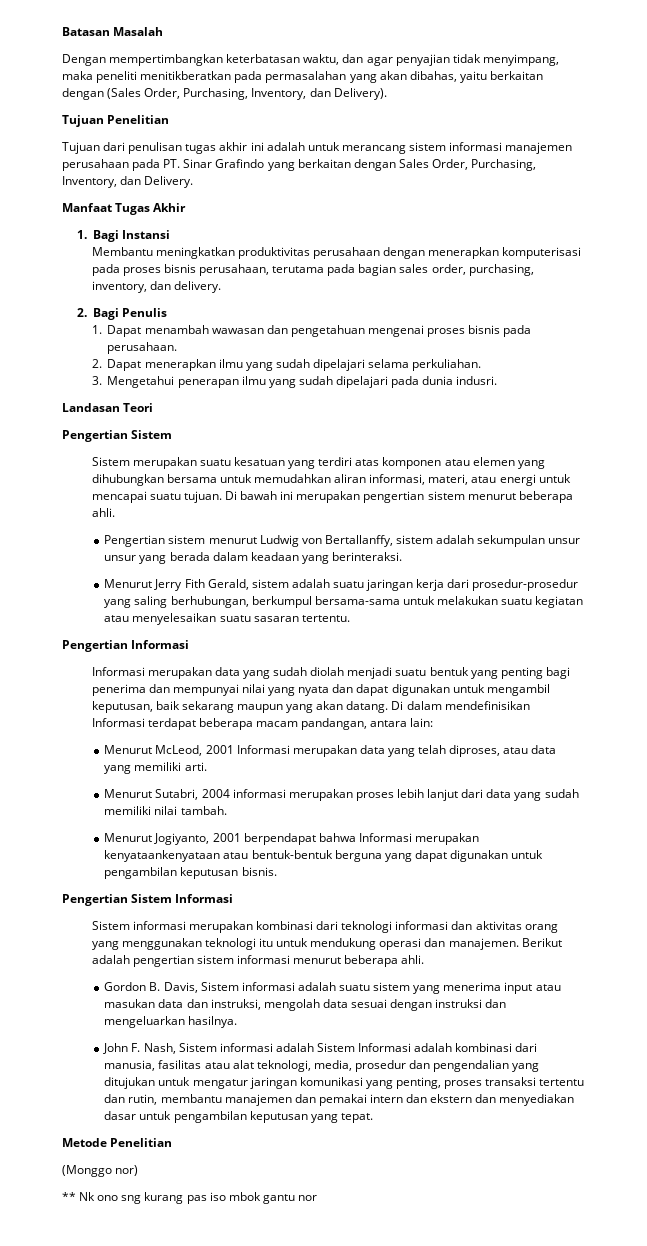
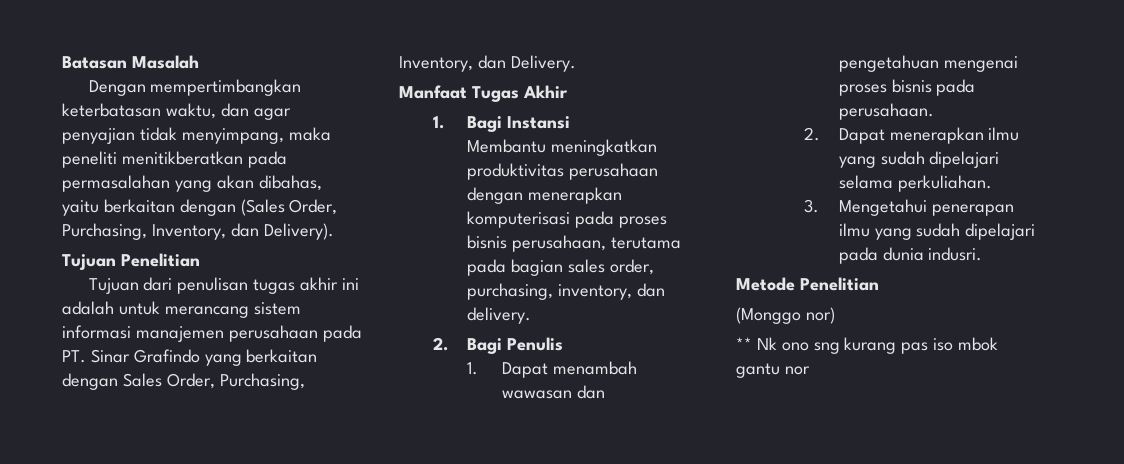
- Landasan Teori
- Pengertian Sistem
- Sistem merupakan suatu kesatuan yang terdiri atas komponen atau elemen yang dihubungkan bersama untuk memudahkan aliran informasi, materi, atau energi untuk mencapai suatu tujuan. Di bawah ini merupakan pengertian sistem menurut beberapa ahli.
- Pengertian sistem menurut Ludwig von Bertallanffy, sistem adalah sekumpulan unsur unsur yang berada dalam keadaan yang berinteraksi.
- Menurut Jerry Fith Gerald, sistem adalah suatu jaringan kerja dari prosedur-prosedur yang saling berhubungan, berkumpul bersama-sama untuk melakukan suatu kegiatan atau menyelesaikan suatu sasaran tertentu.
- Pengertian Informasi
- Informasi merupakan data yang sudah diolah menjadi suatu bentuk yang penting bagi penerima dan mempunyai nilai yang nyata dan dapat digunakan untuk mengambil keputusan, baik sekarang maupun yang akan datang. Di dalam mendefinisikan Informasi terdapat beberapa macam pandangan, antara lain:
- Menurut McLeod, 2001 Informasi merupakan data yang telah diproses, atau data yang memiliki arti.
- Menurut Sutabri, 2004 informasi merupakan proses lebih lanjut dari data yang sudah memiliki nilai tambah.
- Menurut Jogiyanto, 2001 berpendapat bahwa Informasi merupakan kenyataankenyataan atau bentuk-bentuk berguna yang dapat digunakan untuk pengambilan keputusan bisnis.
- Pengertian Sistem Informasi
- Sistem informasi merupakan kombinasi dari teknologi informasi dan aktivitas orang yang menggunakan teknologi itu untuk mendukung operasi dan manajemen. Berikut adalah pengertian sistem informasi menurut beberapa ahli.
- Gordon B. Davis, Sistem informasi adalah suatu sistem yang menerima input atau masukan data dan instruksi, mengolah data sesuai dengan instruksi dan mengeluarkan hasilnya.
- John F. Nash, Sistem informasi adalah Sistem Informasi adalah kombinasi dari manusia, fasilitas atau alat teknologi, media, prosedur dan pengendalian yang ditujukan untuk mengatur jaringan komunikasi yang penting, proses transaksi tertentu dan rutin, membantu manajemen dan pemakai intern dan ekstern dan menyediakan dasar untuk pengambilan keputusan yang tepat.

